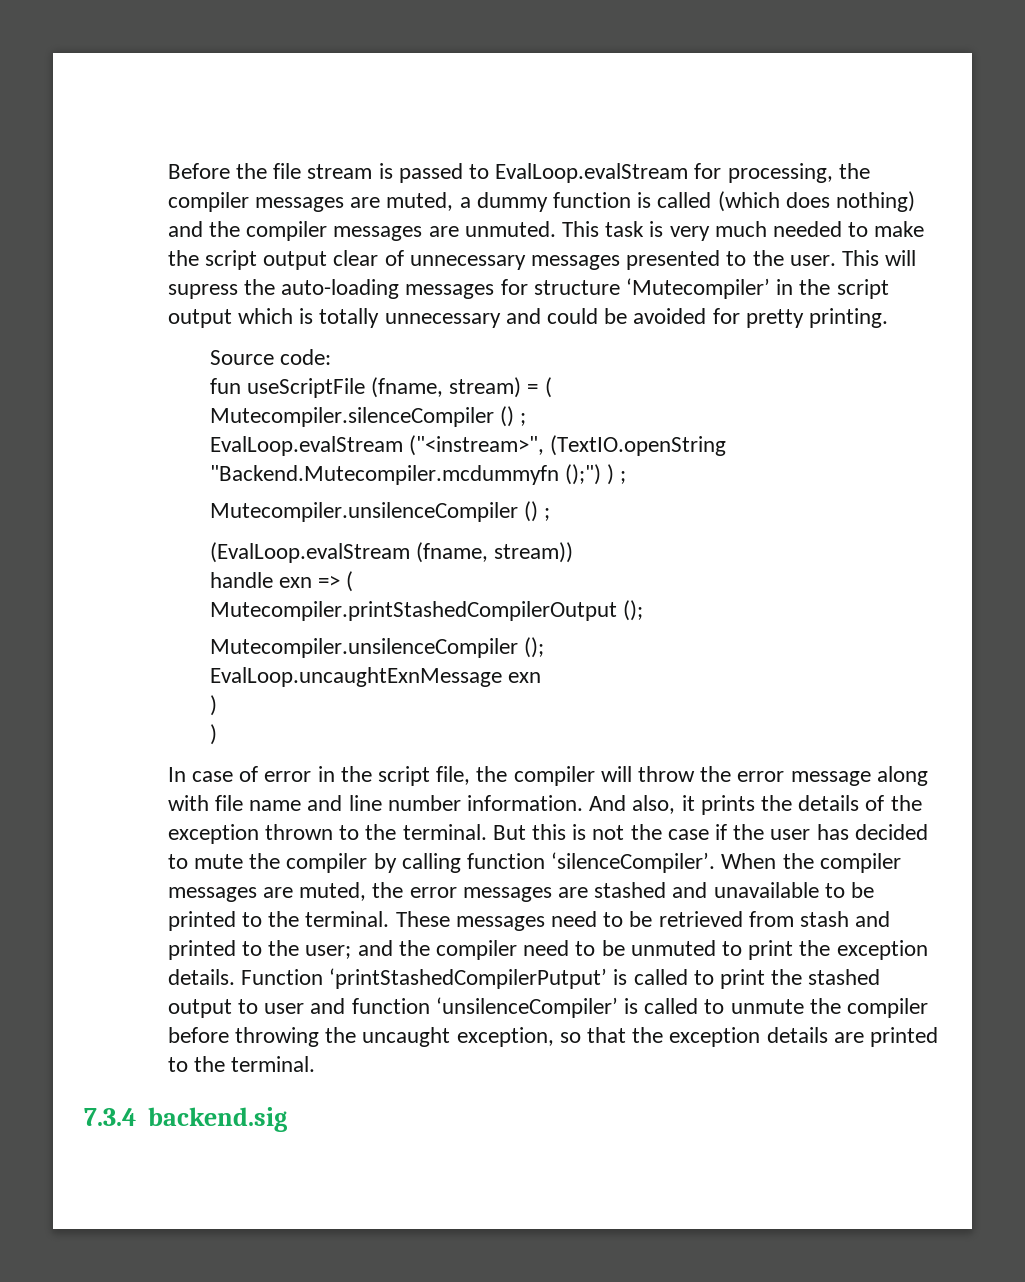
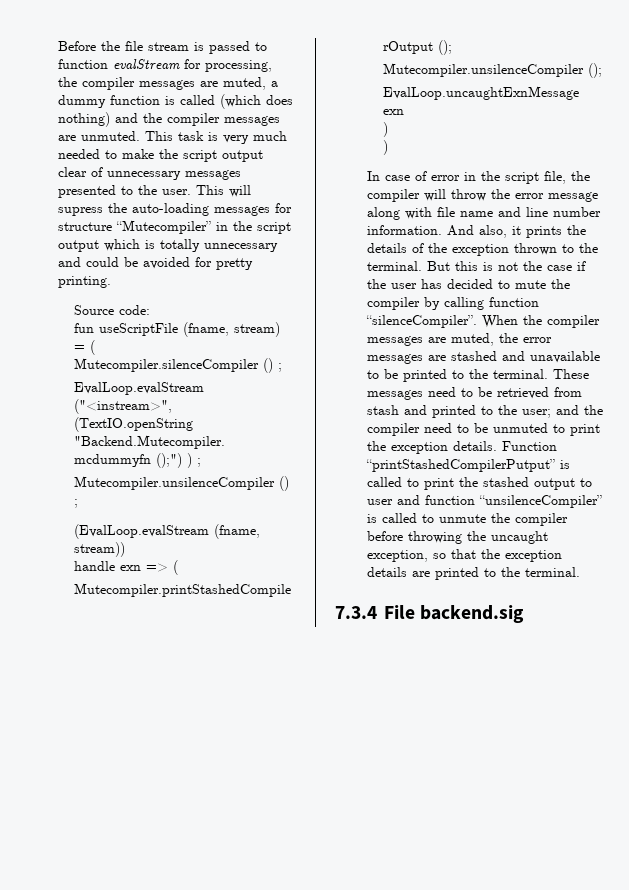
- Before the file stream is passed to EvalLoop.evalStream for processing, the compiler messages are muted, a dummy function is called (which does nothing) and the compiler messages are unmuted.
+ Before the file stream is passed to function evalStream for processing, the compiler messages are muted, a dummy function is called (which does nothing) and the compiler messages are unmuted.
- This will supress the auto-loading messages for structure ‘Mutecompiler’ in the script output which is totally unnecessary and could be avoided for pretty printing.
+ This will supress the auto-loading messages for structure “Mutecompiler” in the script output which is totally unnecessary and could be avoided for pretty printing.
- But this is not the case if the user has decided to mute the compiler by calling function ‘silenceCompiler’.
+ But this is not the case if the user has decided to mute the compiler by calling function “silenceCompiler”.
- Function ‘printStashedCompilerPutput’ is called to print the stashed output to user and function ‘unsilenceCompiler’ is called to unmute the compiler before throwing the uncaught exception, so that the exception details are printed to the terminal.
+ Function “printStashedCompilerPutput” is called to print the stashed output to user and function “unsilenceCompiler” is called to unmute the compiler before throwing the uncaught exception, so that the exception details are printed to the terminal.
- 7.3.4 backend.sig
+ 7.3.4 File backend.sig

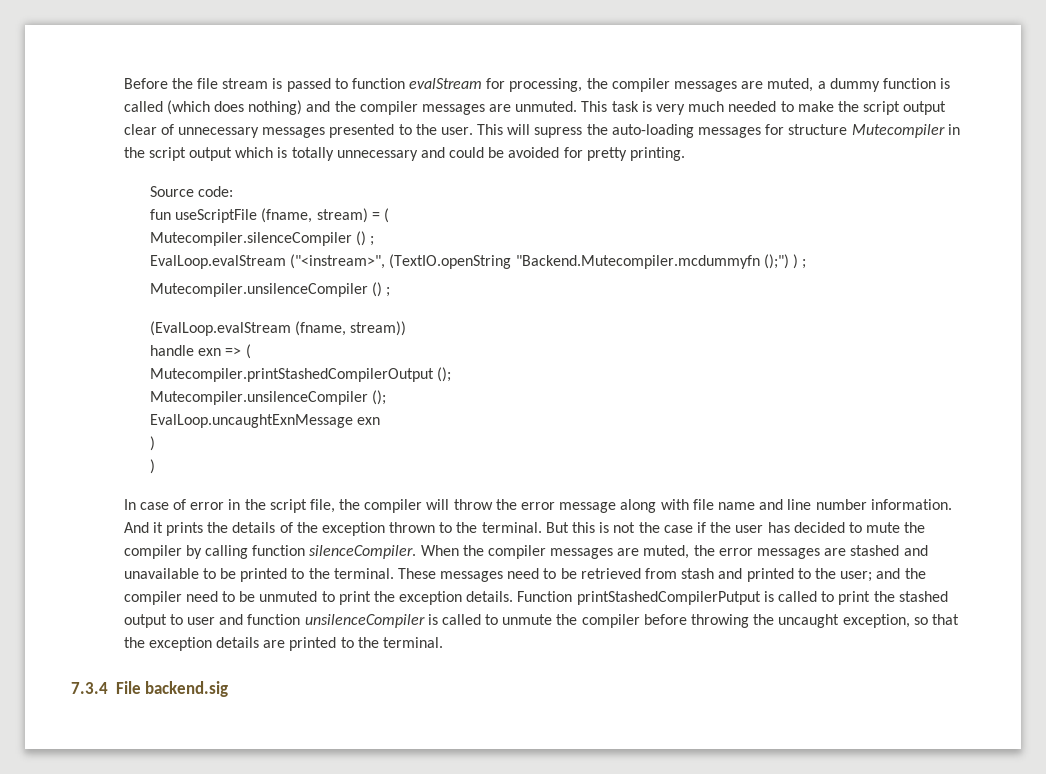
- This will supress the auto-loading messages for structure “Mutecompiler” in the script output which is totally unnecessary and could be avoided for pretty printing.
+ This will supress the auto-loading messages for structure Mutecompiler in the script output which is totally unnecessary and could be avoided for pretty printing.
- And also, it prints the details of the exception thrown to the terminal.
+ And it prints the details of the exception thrown to the terminal.
- But this is not the case if the user has decided to mute the compiler by calling function “silenceCompiler”.
+ But this is not the case if the user has decided to mute the compiler by calling function silenceCompiler.
- Function “printStashedCompilerPutput” is called to print the stashed output to user and function “unsilenceCompiler” is called to unmute the compiler before throwing the uncaught exception, so that the exception details are printed to the terminal.
+ Function printStashedCompilerPutput is called to print the stashed output to user and function unsilenceCompiler is called to unmute the compiler before throwing the uncaught exception, so that the exception details are printed to the terminal.

